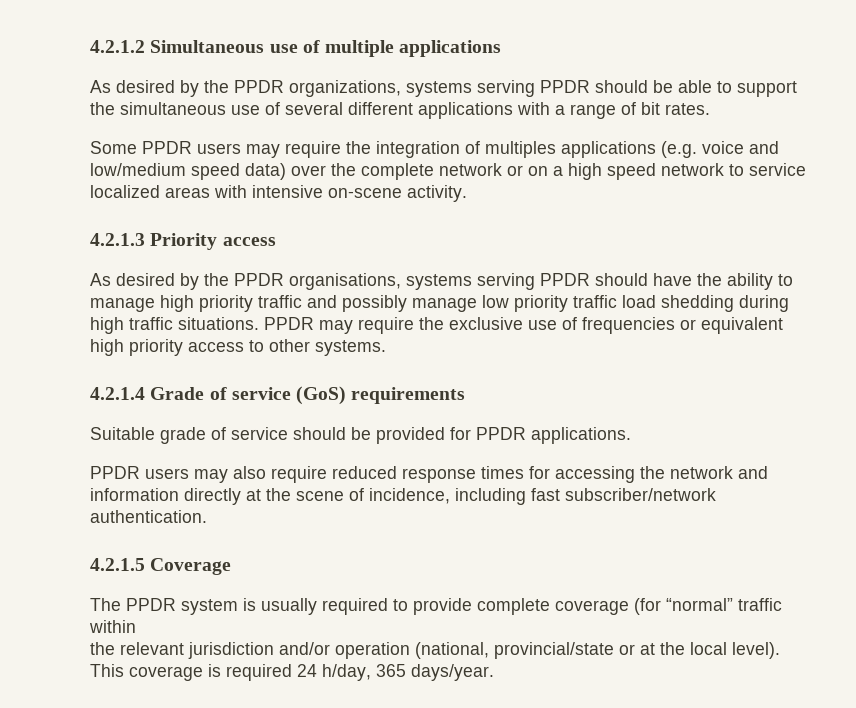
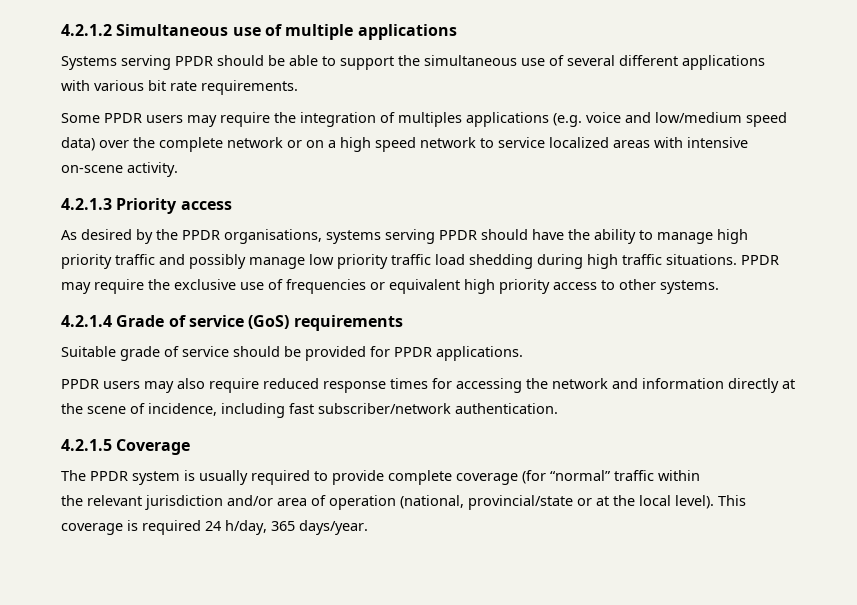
- As desired by the PPDR organizations, systems serving PPDR should be able to support the simultaneous use of several different applications with a range of bit rates.
+ Systems serving PPDR should be able to support the simultaneous use of several different applications with various bit rate requirements.
- the relevant jurisdiction and/or operation (national, provincial/state or at the local level).
+ the relevant jurisdiction and/or area of operation (national, provincial/state or at the local level).

